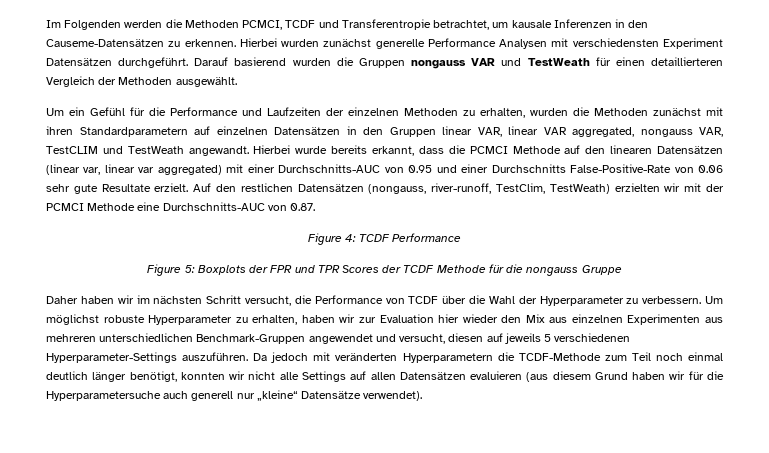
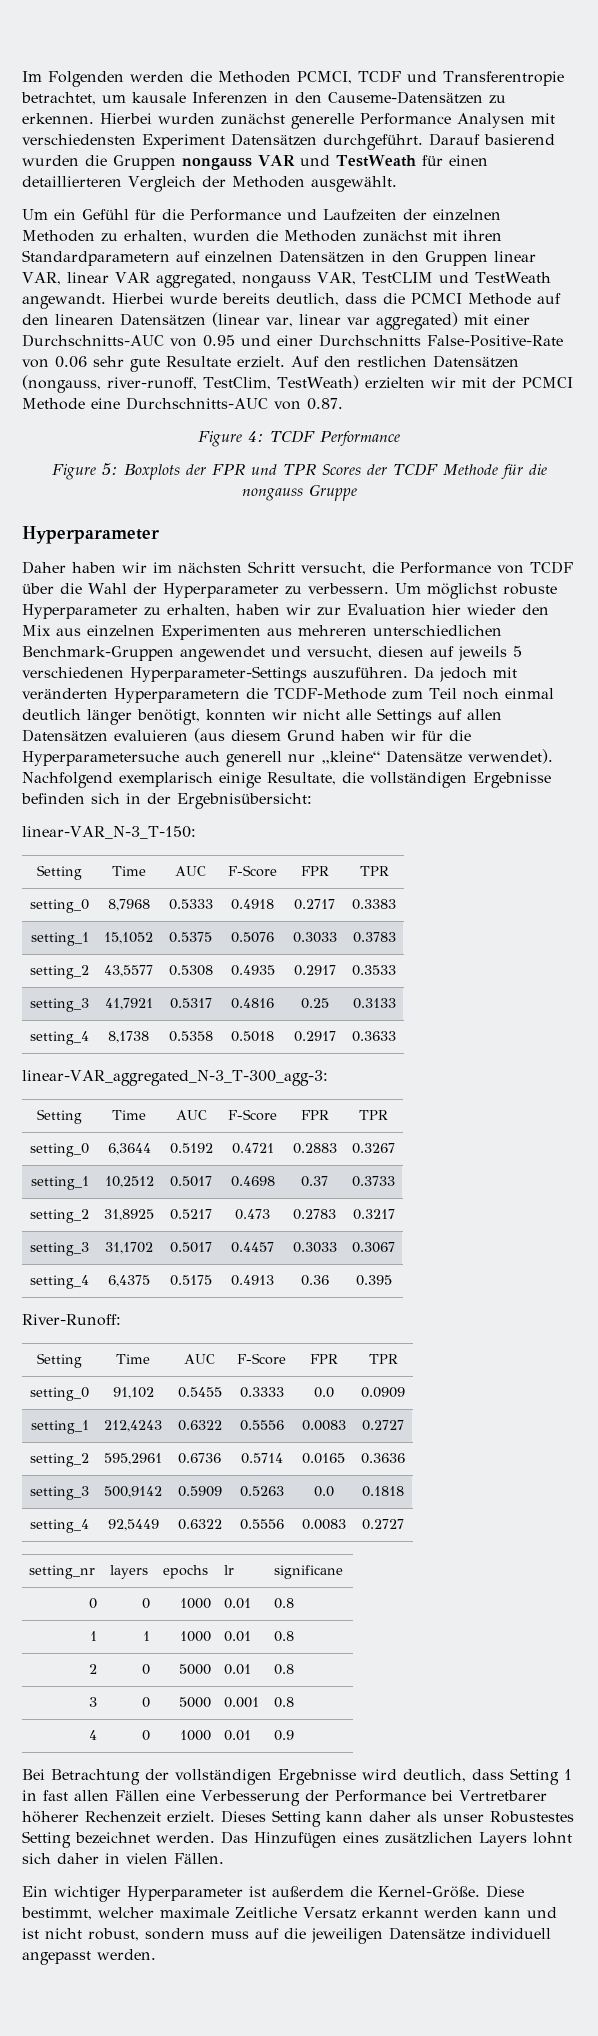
- Hierbei wurde bereits erkannt, dass die PCMCI Methode auf den linearen Datensätzen (linear var, linear var aggregated) mit einer Durchschnitts-AUC von 0.95 und einer Durchschnitts False-Positive-Rate von 0.06 sehr gute Resultate erzielt.
+ Hierbei wurde bereits deutlich, dass die PCMCI Methode auf den linearen Datensätzen (linear var, linear var aggregated) mit einer Durchschnitts-AUC von 0.95 und einer Durchschnitts False-Positive-Rate von 0.06 sehr gute Resultate erzielt.
  Figure 5: Boxplots der FPR und TPR Scores der TCDF Methode für die nongauss Gruppe
+ Hyperparameter
+ Nachfolgend exemplarisch einige Resultate, die vollständigen Ergebnisse befinden sich in der Ergebnisübersicht:
+ linear-VAR_N-3_T-150:
+ Setting | Time | AUC | F-Score | FPR | TPR
+ setting_0 | 8,7968 | 0.5333 | 0.4918 | 0.2717 | 0.3383
+ setting_1 | 15,1052 | 0.5375 | 0.5076 | 0.3033 | 0.3783
+ setting_2 | 43,5577 | 0.5308 | 0.4935 | 0.2917 | 0.3533
+ setting_3 | 41,7921 | 0.5317 | 0.4816 | 0.25 | 0.3133
+ setting_4 | 8,1738 | 0.5358 | 0.5018 | 0.2917 | 0.3633
+ linear-VAR_aggregated_N-3_T-300_agg-3:
+ Setting | Time | AUC | F-Score | FPR | TPR
+ setting_0 | 6,3644 | 0.5192 | 0.4721 | 0.2883 | 0.3267
+ setting_1 | 10,2512 | 0.5017 | 0.4698 | 0.37 | 0.3733
+ setting_2 | 31,8925 | 0.5217 | 0.473 | 0.2783 | 0.3217
+ setting_3 | 31,1702 | 0.5017 | 0.4457 | 0.3033 | 0.3067
+ setting_4 | 6,4375 | 0.5175 | 0.4913 | 0.36 | 0.395
+ River-Runoff:
+ Setting | Time | AUC | F-Score | FPR | TPR
+ setting_0 | 91,102 | 0.5455 | 0.3333 | 0.0 | 0.0909
+ setting_1 | 212,4243 | 0.6322 | 0.5556 | 0.0083 | 0.2727
+ setting_2 | 595,2961 | 0.6736 | 0.5714 | 0.0165 | 0.3636
+ setting_3 | 500,9142 | 0.5909 | 0.5263 | 0.0 | 0.1818
+ setting_4 | 92,5449 | 0.6322 | 0.5556 | 0.0083 | 0.2727
+ setting_nr | layers | epochs | lr | significane
+ 0 | 0 | 1000 | 0.01 | 0.8
+ 1 | 1 | 1000 | 0.01 | 0.8
+ 2 | 0 | 5000 | 0.01 | 0.8
+ 3 | 0 | 5000 | 0.001 | 0.8
+ 4 | 0 | 1000 | 0.01 | 0.9
+ Bei Betrachtung der vollständigen Ergebnisse wird deutlich, dass Setting 1 in fast allen Fällen eine Verbesserung der Performance bei Vertretbarer höherer Rechenzeit erzielt. Dieses Setting kann daher als unser Robustestes Setting bezeichnet werden. Das Hinzufügen eines zusätzlichen Layers lohnt sich daher in vielen Fällen.
+ Ein wichtiger Hyperparameter ist außerdem die Kernel-Größe. Diese bestimmt, welcher maximale Zeitliche Versatz erkannt werden kann und ist nicht robust, sondern muss auf die jeweiligen Datensätze individuell angepasst werden.

